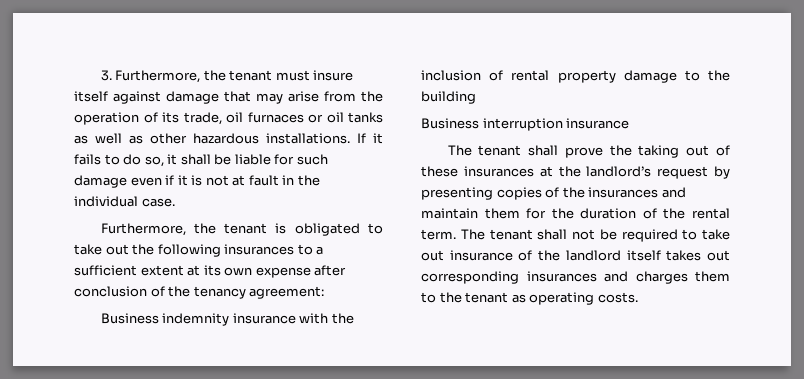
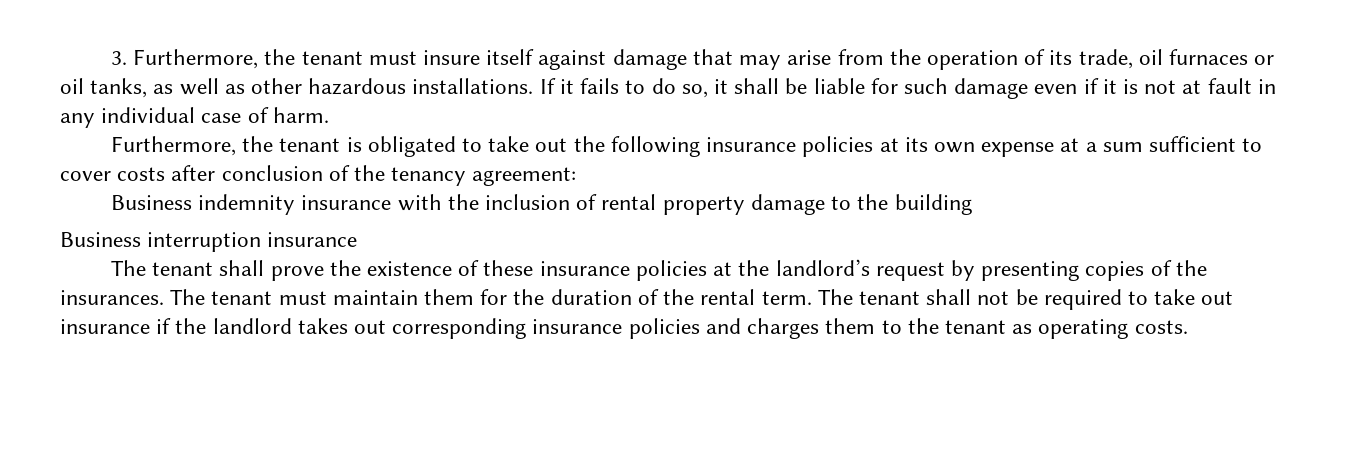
- 3. Furthermore, the tenant must insure itself against damage that may arise from the operation of its trade, oil furnaces or oil tanks as well as other hazardous installations.
+ 3. Furthermore, the tenant must insure itself against damage that may arise from the operation of its trade, oil furnaces or oil tanks, as well as other hazardous installations.
- If it fails to do so, it shall be liable for such damage even if it is not at fault in the individual case.
+ If it fails to do so, it shall be liable for such damage even if it is not at fault in any individual case of harm.
- Furthermore, the tenant is obligated to take out the following insurances to a sufficient extent at its own expense after conclusion of the tenancy agreement:
+ Furthermore, the tenant is obligated to take out the following insurance policies at its own expense at a sum sufficient to cover costs after conclusion of the tenancy agreement:
- The tenant shall prove the taking out of these insurances at the landlord’s request by presenting copies of the insurances and maintain them for the duration of the rental term.
+ The tenant shall prove the existence of these insurance policies at the landlord’s request by presenting copies of the insurances. The tenant must maintain them for the duration of the rental term.
- The tenant shall not be required to take out insurance of the landlord itself takes out corresponding insurances and charges them to the tenant as operating costs.
+ The tenant shall not be required to take out insurance if the landlord takes out corresponding insurance policies and charges them to the tenant as operating costs.

